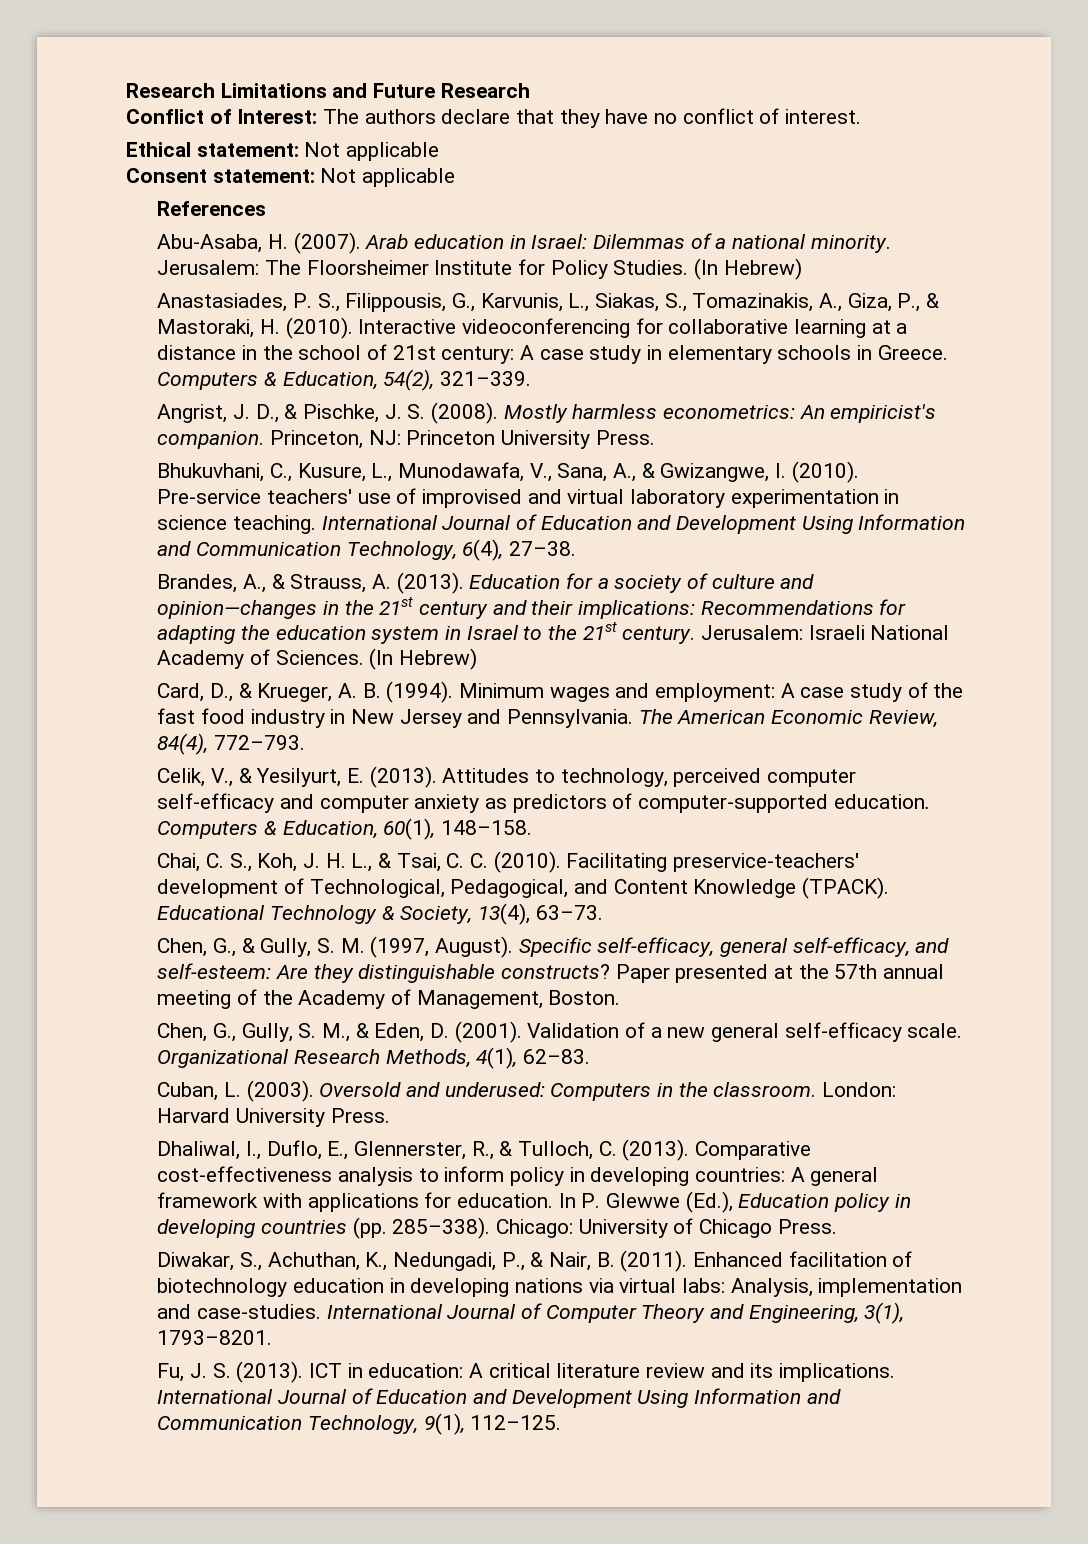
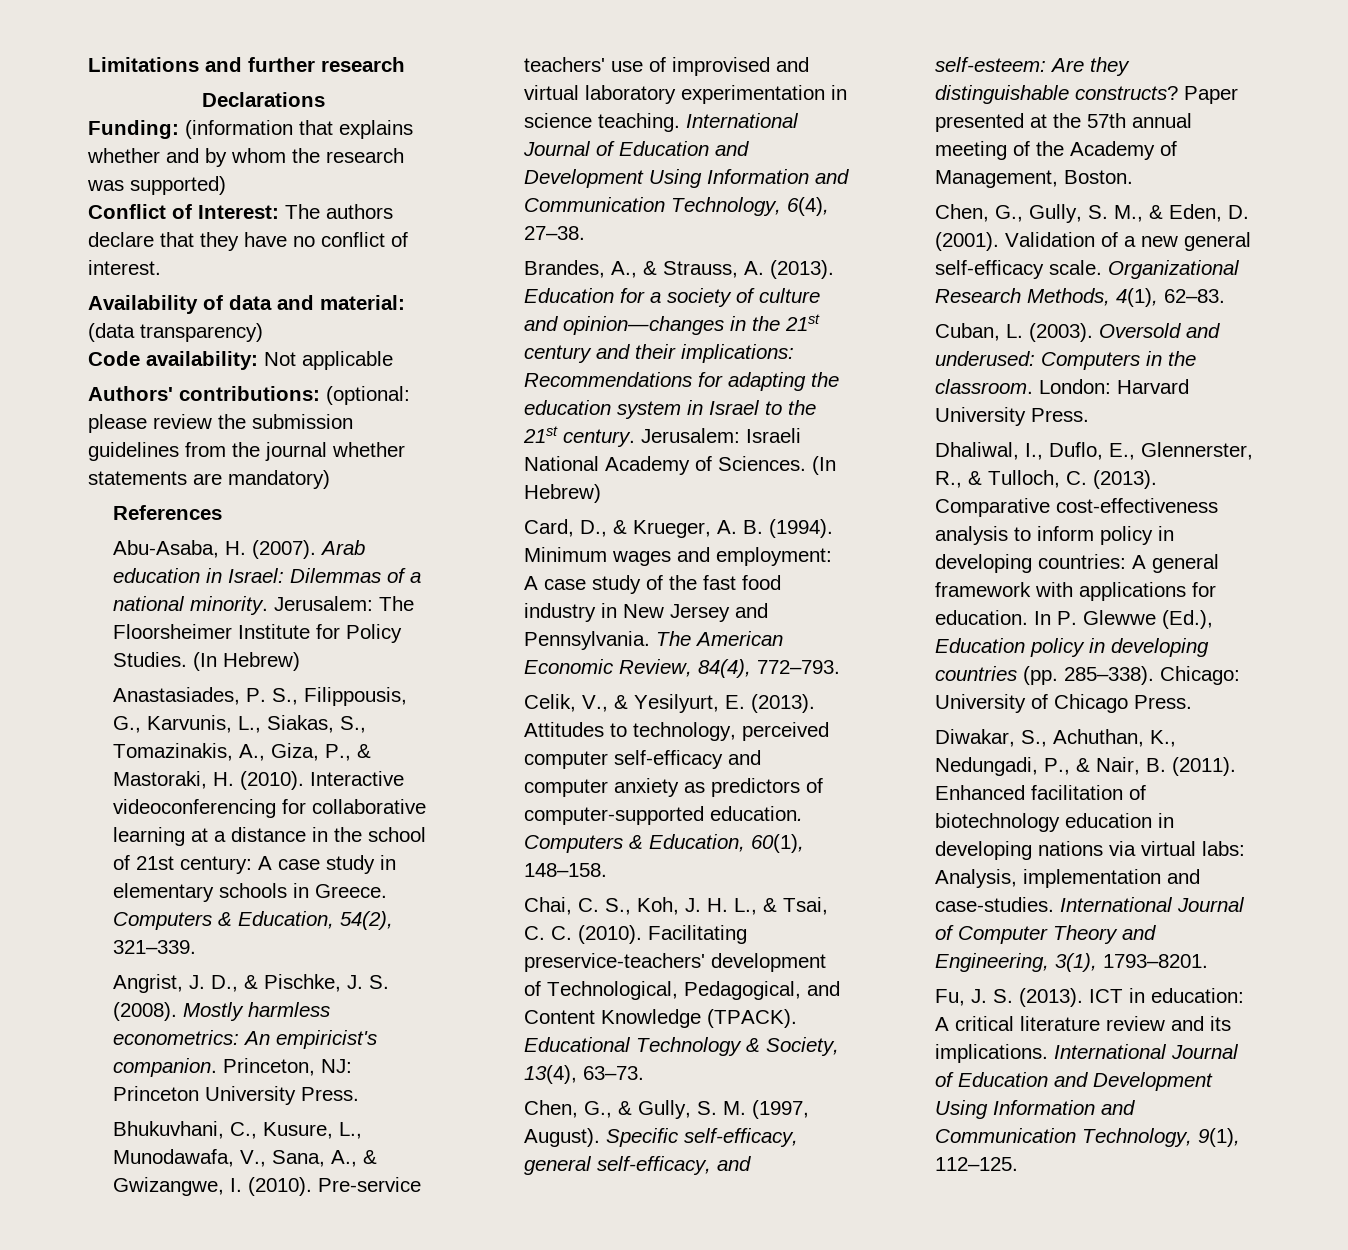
- Research Limitations and Future Research
+ Limitations and further research
+ Declarations
+ Funding: (information that explains whether and by whom the research was supported)
- Ethical statement: Not applicable
- Consent statement: Not applicable
+ Availability of data and material: (data transparency)
+ Code availability: Not applicable
+ Authors' contributions: (optional: please review the submission guidelines from the journal whether statements are mandatory)

